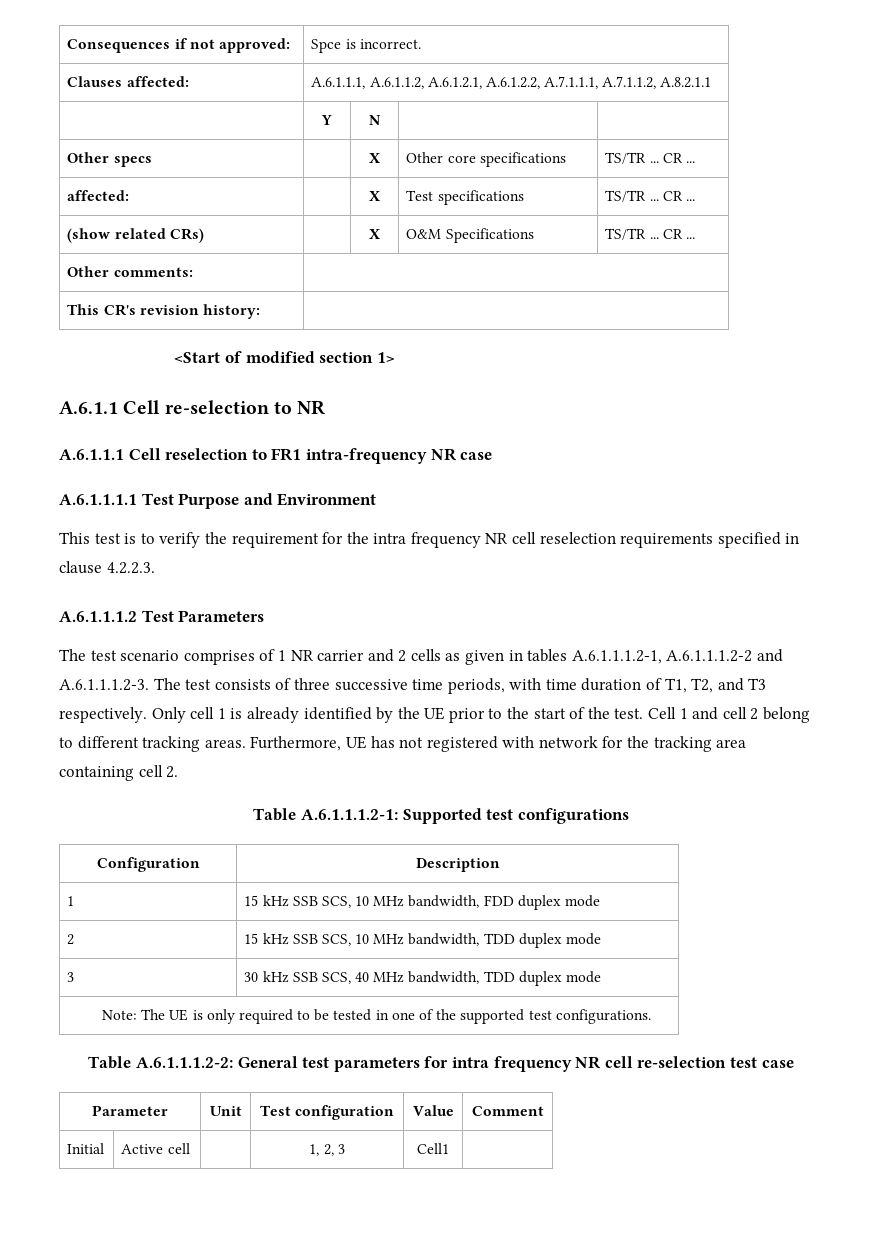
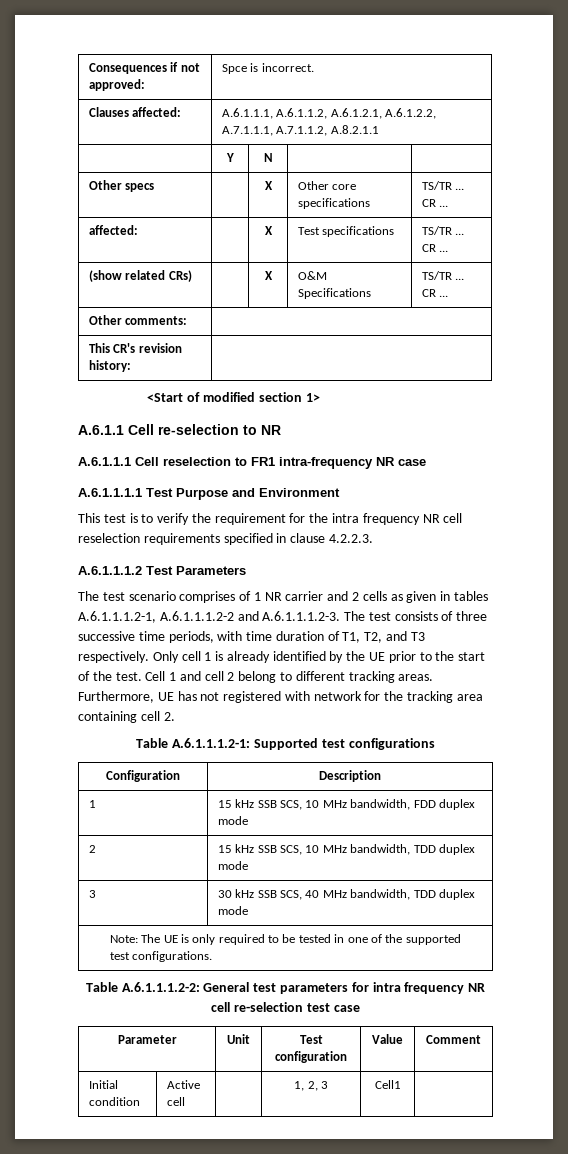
- Initial | Active cell | | 1, 2, 3 | Cell1 |
+ Initial condition | Active cell | | 1, 2, 3 | Cell1 |

